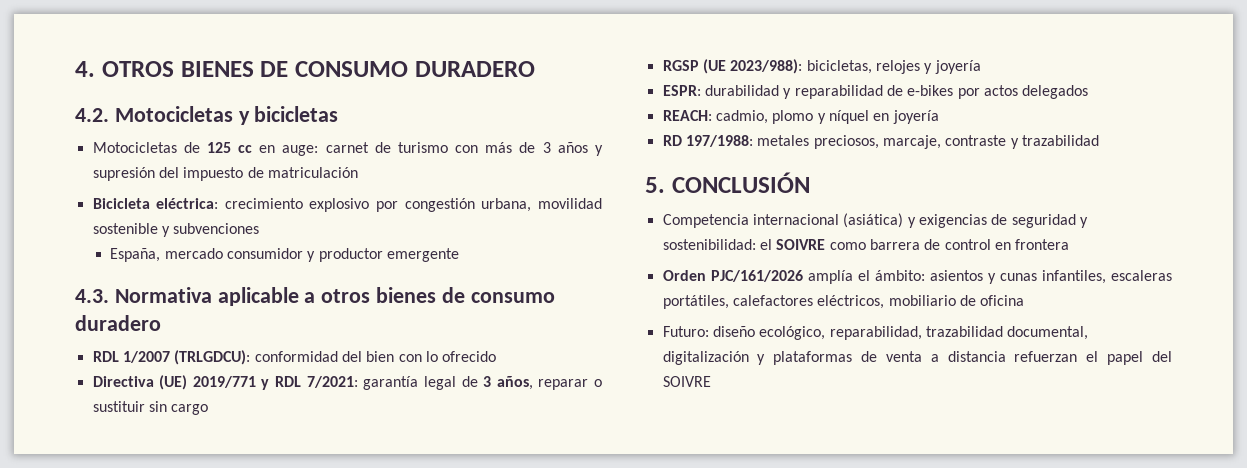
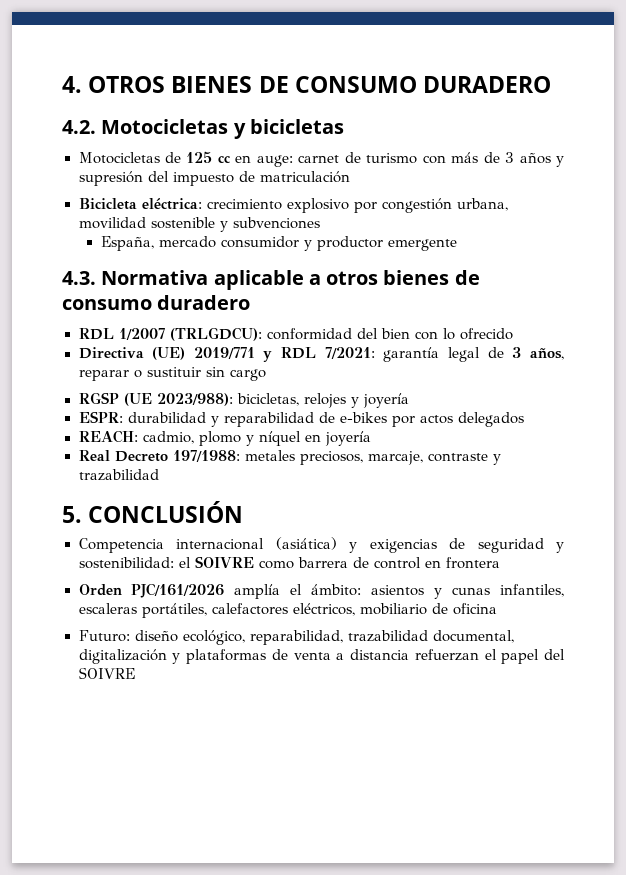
- RD 197/1988: metales preciosos, marcaje, contraste y trazabilidad
+ Real Decreto 197/1988: metales preciosos, marcaje, contraste y trazabilidad

